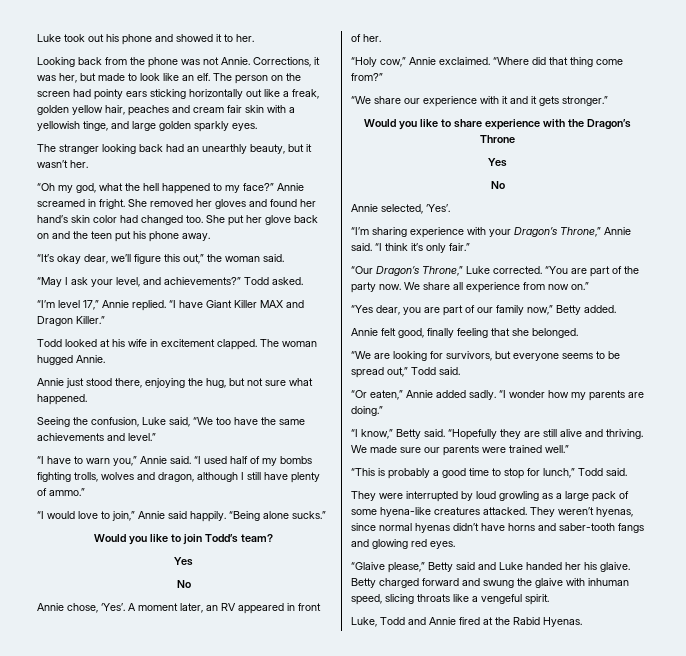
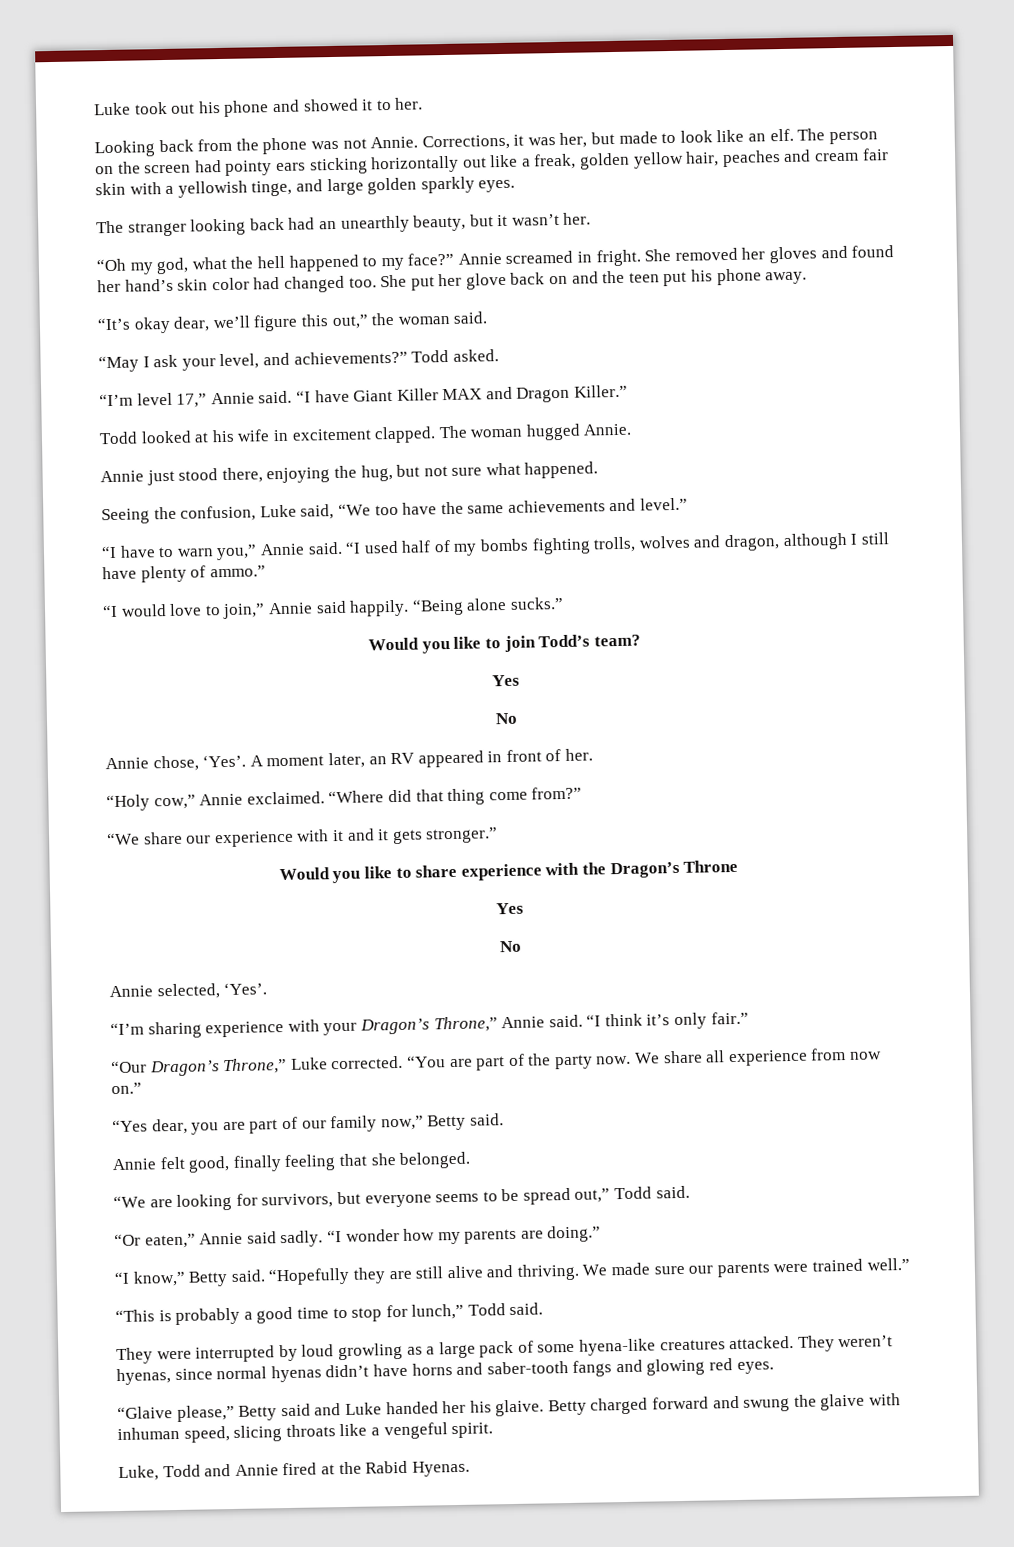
- “I’m level 17,” Annie replied.
+ “I’m level 17,” Annie said.
- “Yes dear, you are part of our family now,” Betty added.
+ “Yes dear, you are part of our family now,” Betty said.
- “Or eaten,” Annie added sadly.
+ “Or eaten,” Annie said sadly.

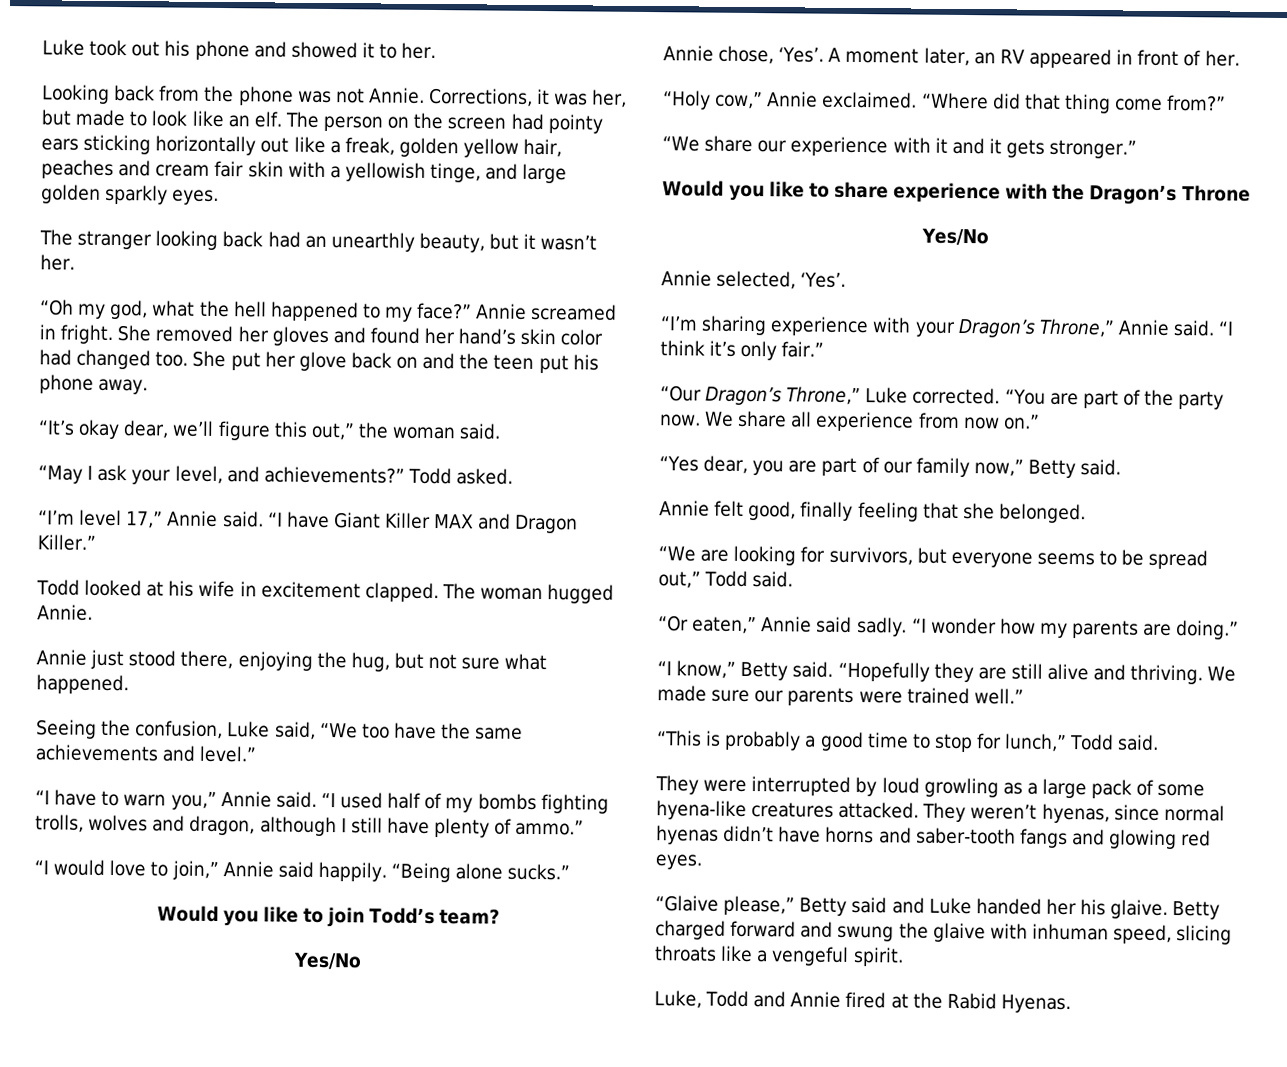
  Would you like to join Todd’s team?
- Yes
- No
+ Yes/No
  Would you like to share experience with the Dragon’s Throne
- Yes
- No
+ Yes/No

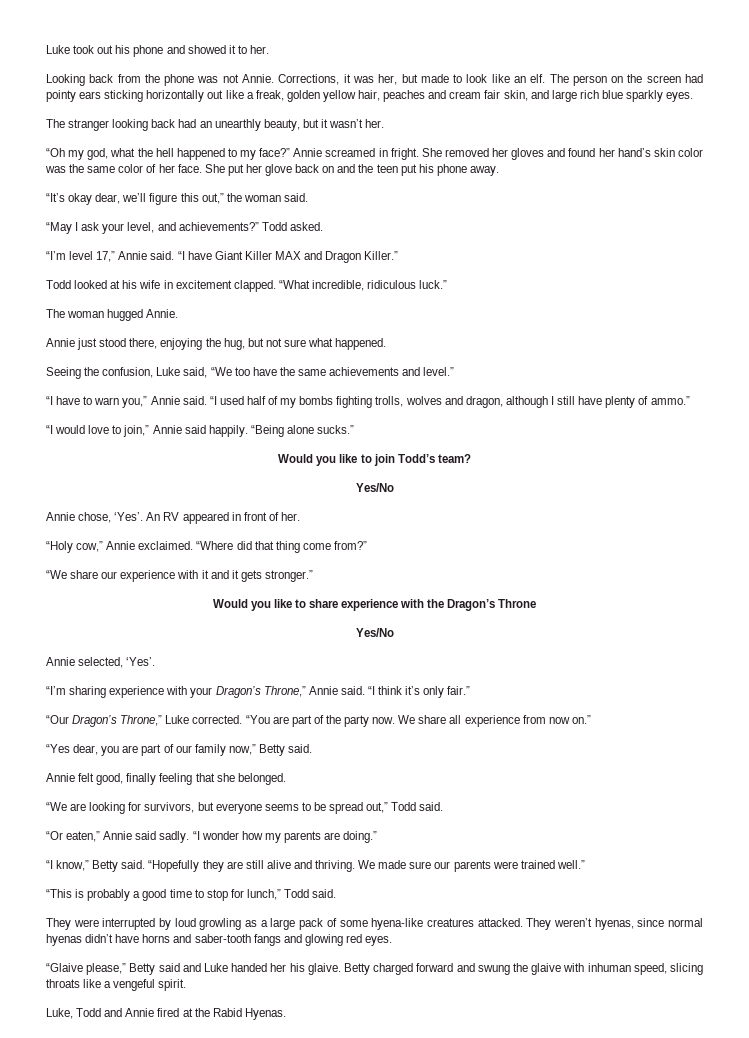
- The person on the screen had pointy ears sticking horizontally out like a freak, golden yellow hair, peaches and cream fair skin with a yellowish tinge, and large golden sparkly eyes.
+ The person on the screen had pointy ears sticking horizontally out like a freak, golden yellow hair, peaches and cream fair skin, and large rich blue sparkly eyes.
- She removed her gloves and found her hand’s skin color had changed too.
+ She removed her gloves and found her hand’s skin color was the same color of her face.
- Todd looked at his wife in excitement clapped. The woman hugged Annie.
+ Todd looked at his wife in excitement clapped. “What incredible, ridiculous luck.”
+ The woman hugged Annie.
- A moment later, an RV appeared in front of her.
+ An RV appeared in front of her.

